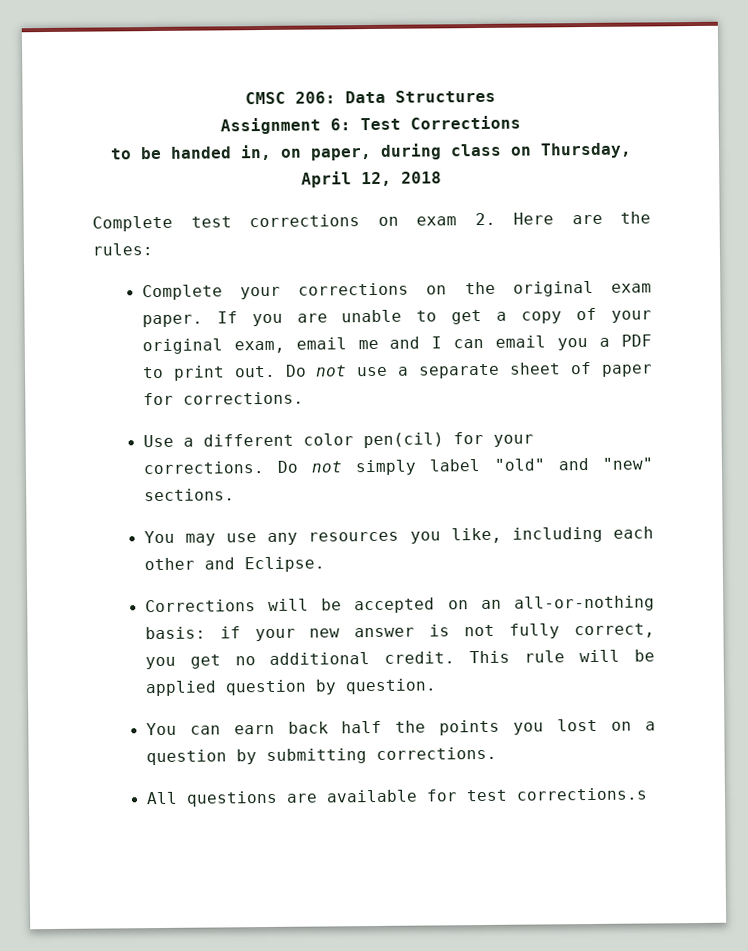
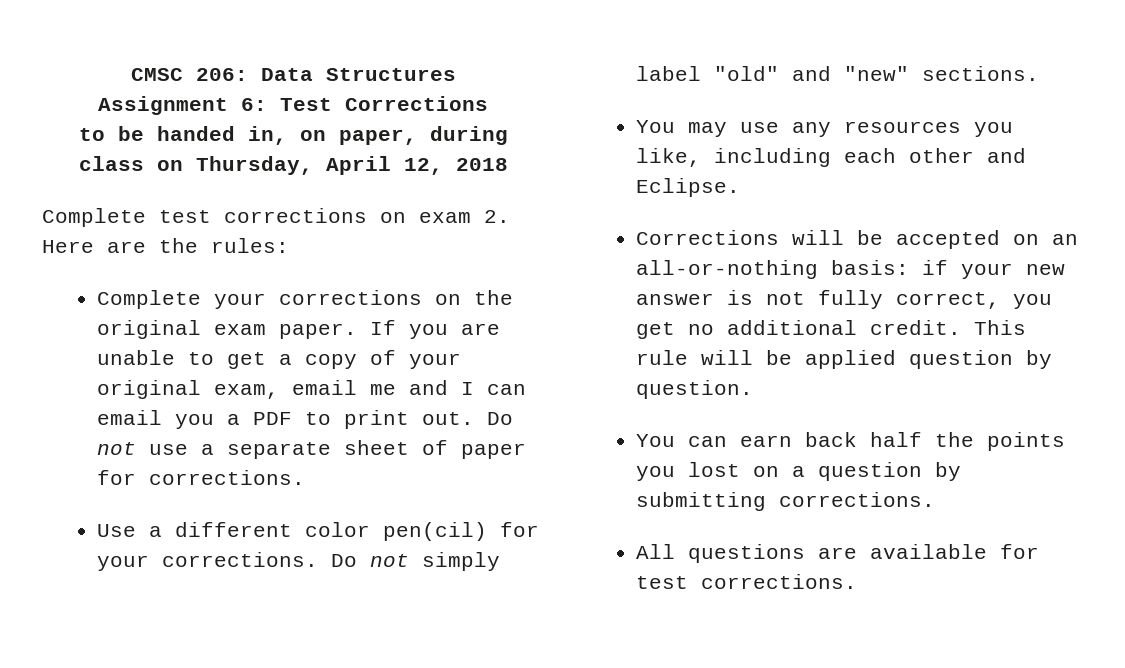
- All questions are available for test corrections.s
+ All questions are available for test corrections.

